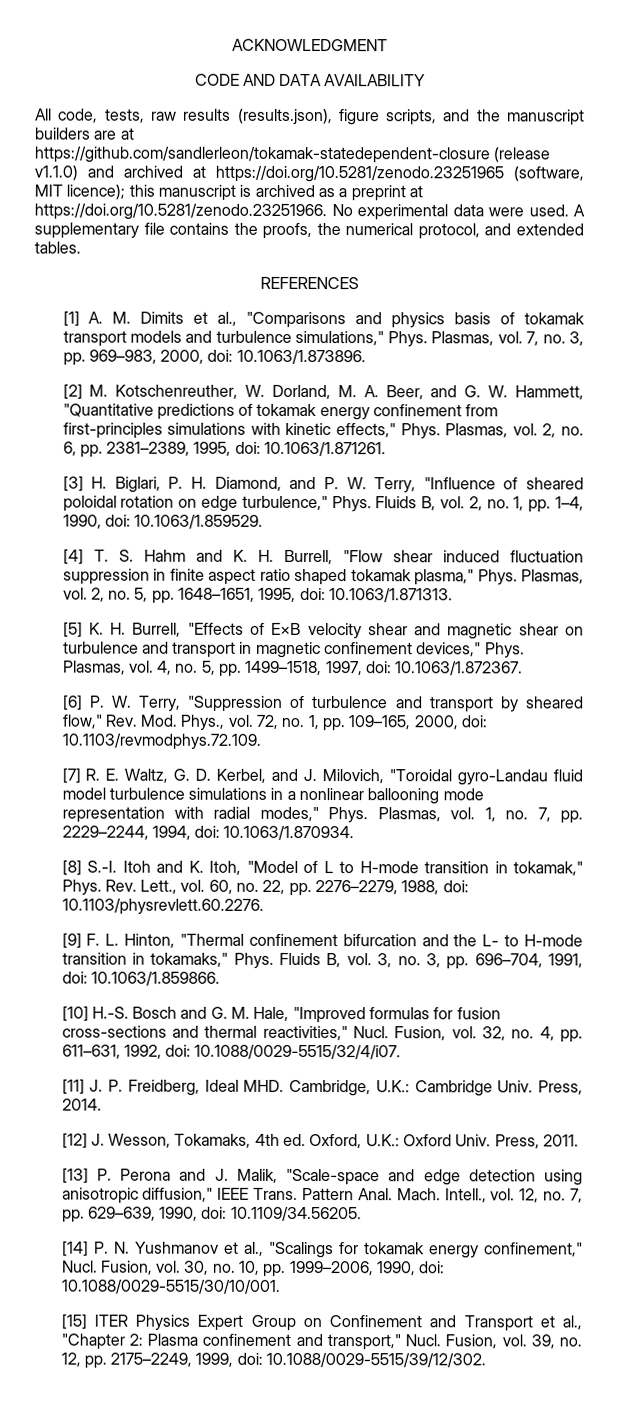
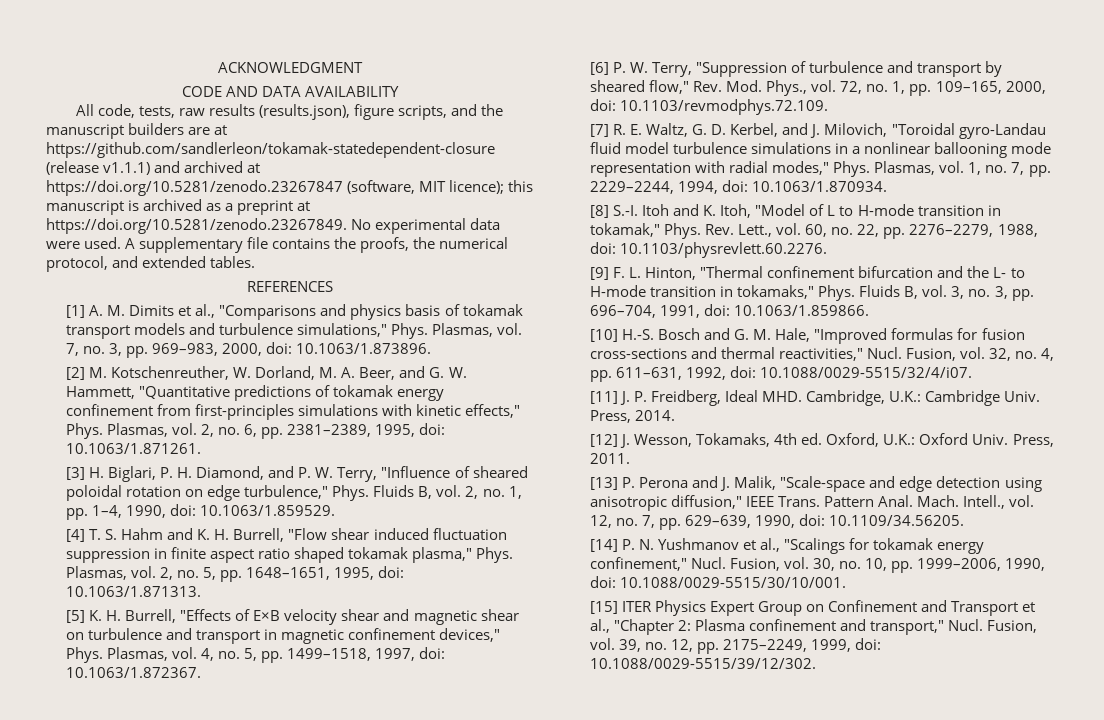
- All code, tests, raw results (results.json), figure scripts, and the manuscript builders are at https://github.com/sandlerleon/tokamak-statedependent-closure (release v1.1.0) and archived at https://doi.org/10.5281/zenodo.23251965 (software, MIT licence); this manuscript is archived as a preprint at https://doi.org/10.5281/zenodo.23251966. No experimental data were used.
+ All code, tests, raw results (results.json), figure scripts, and the manuscript builders are at https://github.com/sandlerleon/tokamak-statedependent-closure (release v1.1.1) and archived at https://doi.org/10.5281/zenodo.23267847 (software, MIT licence); this manuscript is archived as a preprint at https://doi.org/10.5281/zenodo.23267849. No experimental data were used.

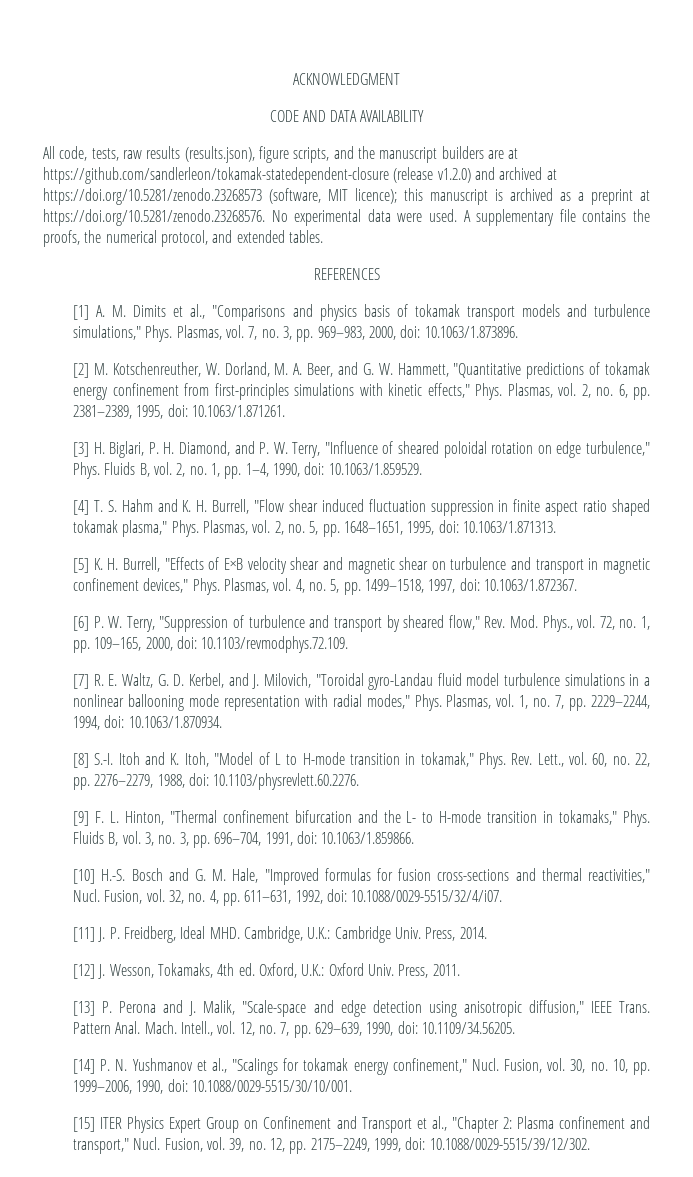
- All code, tests, raw results (results.json), figure scripts, and the manuscript builders are at https://github.com/sandlerleon/tokamak-statedependent-closure (release v1.1.1) and archived at https://doi.org/10.5281/zenodo.23267847 (software, MIT licence); this manuscript is archived as a preprint at https://doi.org/10.5281/zenodo.23267849. No experimental data were used.
+ All code, tests, raw results (results.json), figure scripts, and the manuscript builders are at https://github.com/sandlerleon/tokamak-statedependent-closure (release v1.2.0) and archived at https://doi.org/10.5281/zenodo.23268573 (software, MIT licence); this manuscript is archived as a preprint at https://doi.org/10.5281/zenodo.23268576. No experimental data were used.

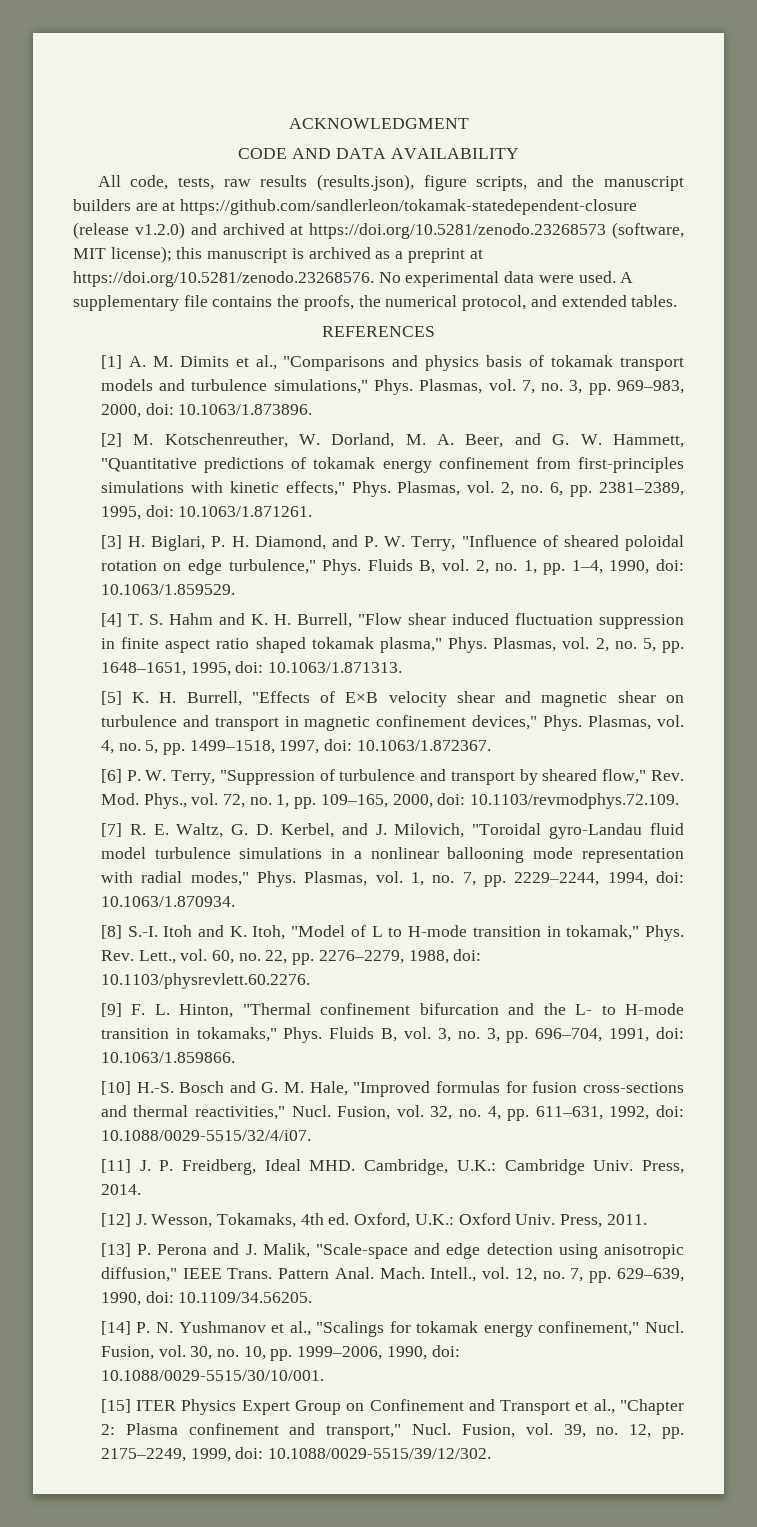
- All code, tests, raw results (results.json), figure scripts, and the manuscript builders are at https://github.com/sandlerleon/tokamak-statedependent-closure (release v1.2.0) and archived at https://doi.org/10.5281/zenodo.23268573 (software, MIT licence); this manuscript is archived as a preprint at https://doi.org/10.5281/zenodo.23268576. No experimental data were used.
+ All code, tests, raw results (results.json), figure scripts, and the manuscript builders are at https://github.com/sandlerleon/tokamak-statedependent-closure (release v1.2.0) and archived at https://doi.org/10.5281/zenodo.23268573 (software, MIT license); this manuscript is archived as a preprint at https://doi.org/10.5281/zenodo.23268576. No experimental data were used.

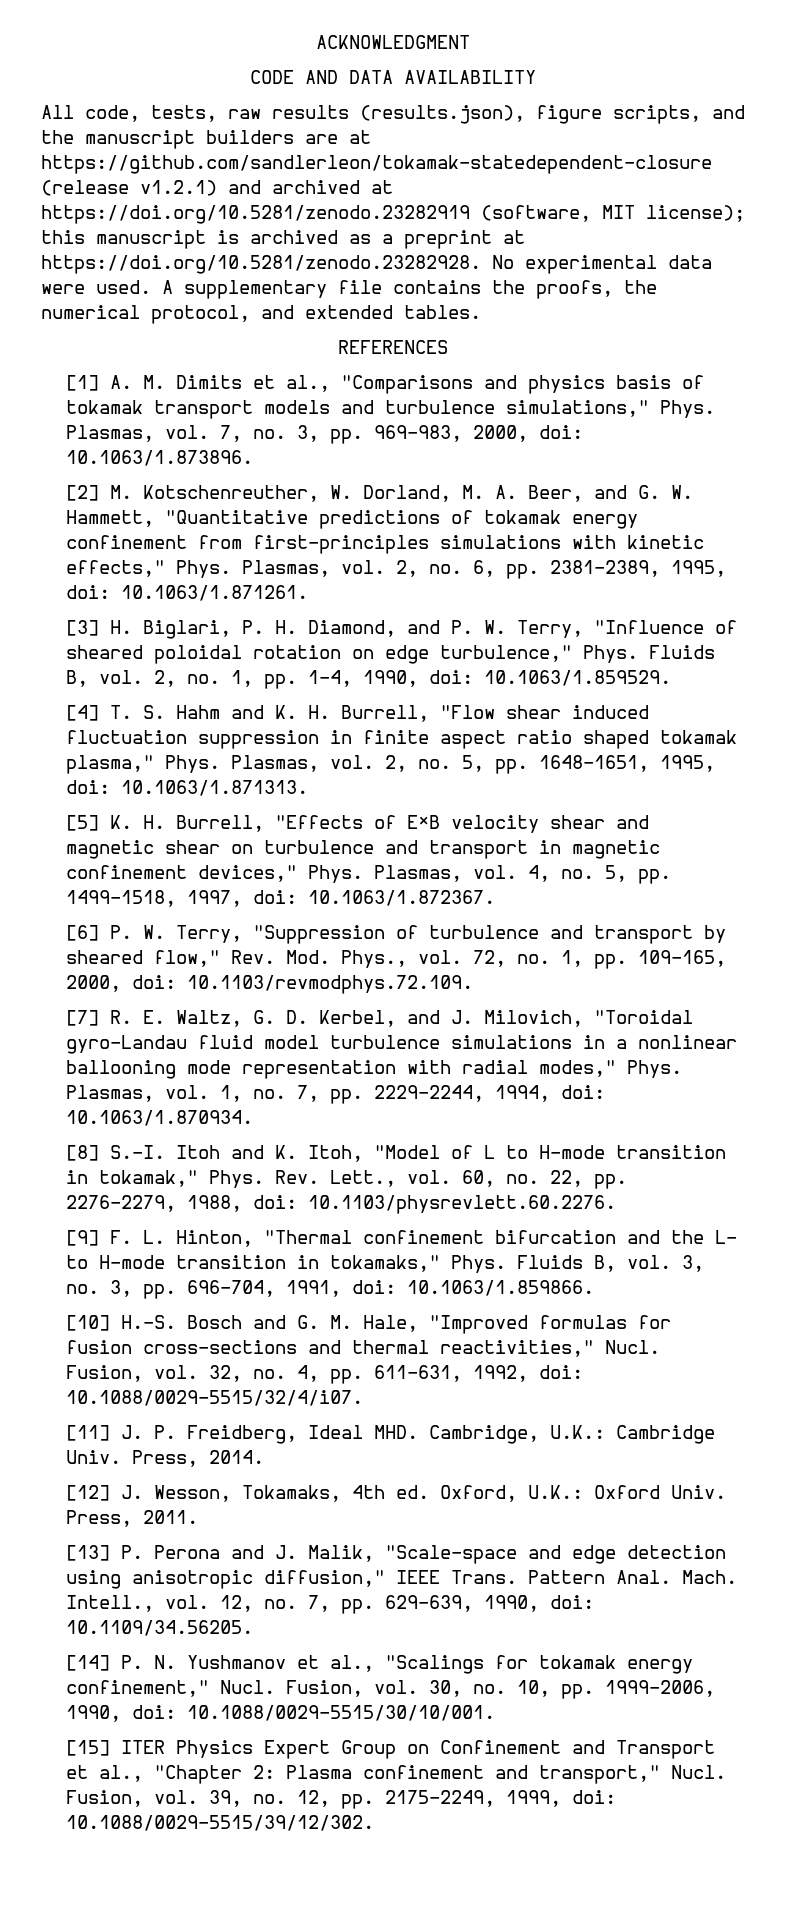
- All code, tests, raw results (results.json), figure scripts, and the manuscript builders are at https://github.com/sandlerleon/tokamak-statedependent-closure (release v1.2.0) and archived at https://doi.org/10.5281/zenodo.23268573 (software, MIT license); this manuscript is archived as a preprint at https://doi.org/10.5281/zenodo.23268576. No experimental data were used.
+ All code, tests, raw results (results.json), figure scripts, and the manuscript builders are at https://github.com/sandlerleon/tokamak-statedependent-closure (release v1.2.1) and archived at https://doi.org/10.5281/zenodo.23282919 (software, MIT license); this manuscript is archived as a preprint at https://doi.org/10.5281/zenodo.23282928. No experimental data were used.

